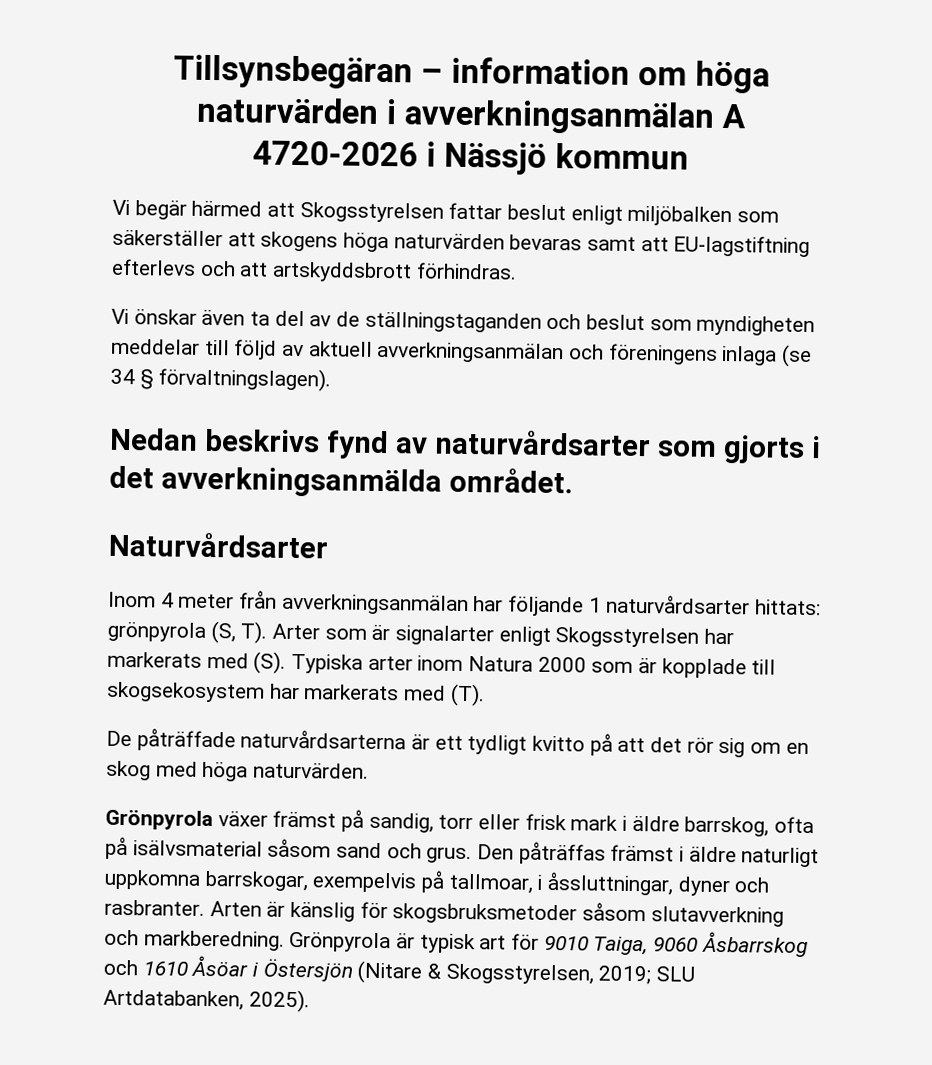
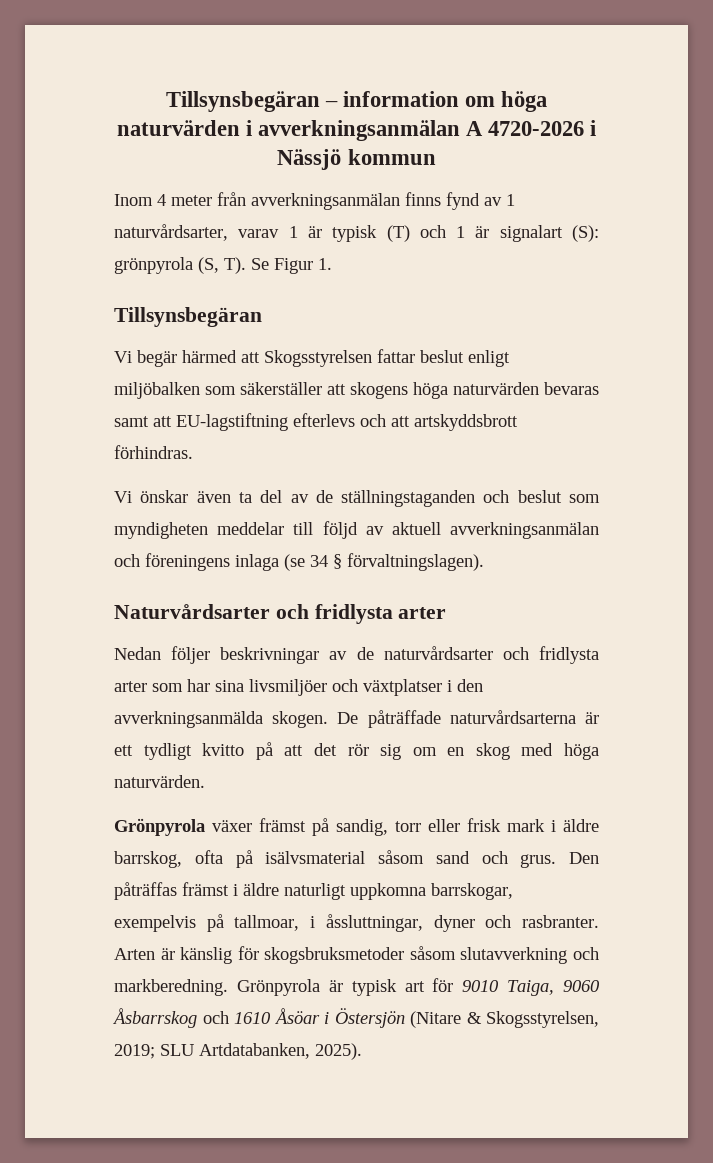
+ Inom 4 meter från avverkningsanmälan finns fynd av 1 naturvårdsarter, varav 1 är typisk (T) och 1 är signalart (S): grönpyrola (S, T). Se Figur 1.
+ Tillsynsbegäran
- Nedan beskrivs fynd av naturvårdsarter som gjorts i det avverkningsanmälda området.
- Naturvårdsarter
- Inom 4 meter från avverkningsanmälan har följande 1 naturvårdsarter hittats: grönpyrola (S, T). Arter som är signalarter enligt Skogsstyrelsen har markerats med (S). Typiska arter inom Natura 2000 som är kopplade till skogsekosystem har markerats med (T).
- De påträffade naturvårdsarterna är ett tydligt kvitto på att det rör sig om en skog med höga naturvärden.
+ Naturvårdsarter och fridlysta arter
+ Nedan följer beskrivningar av de naturvårdsarter och fridlysta arter som har sina livsmiljöer och växtplatser i den avverkningsanmälda skogen. De påträffade naturvårdsarterna är ett tydligt kvitto på att det rör sig om en skog med höga naturvärden.

